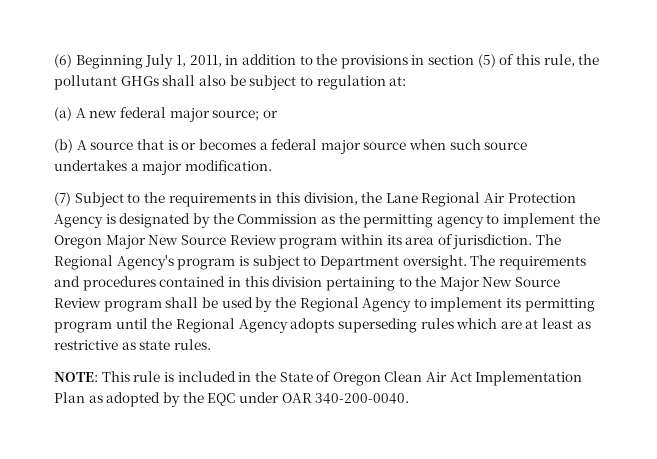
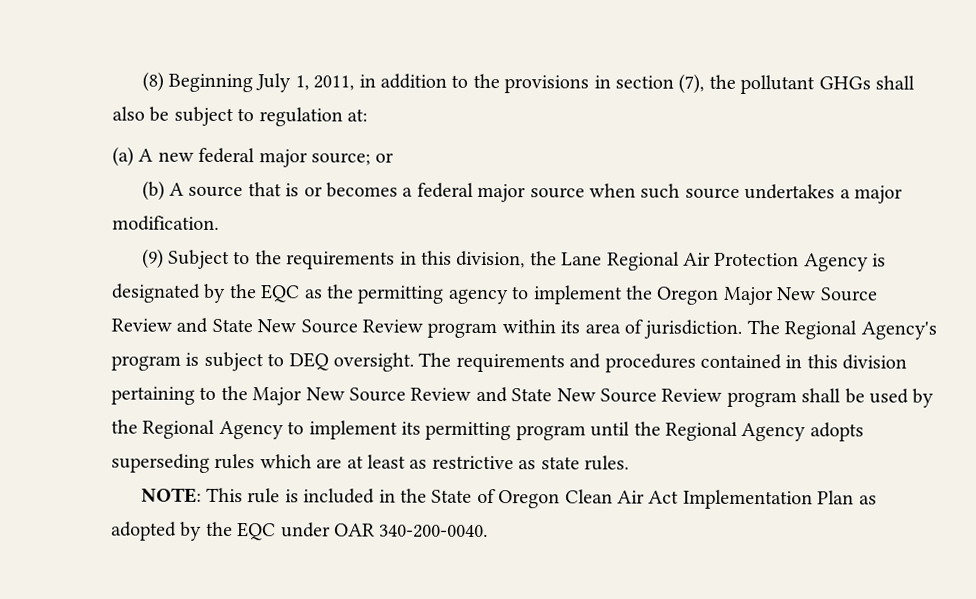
- (6) Beginning July 1, 2011, in addition to the provisions in section (5) of this rule, the pollutant GHGs shall also be subject to regulation at:
+ (8) Beginning July 1, 2011, in addition to the provisions in section (7), the pollutant GHGs shall also be subject to regulation at:
- (7) Subject to the requirements in this division, the Lane Regional Air Protection Agency is designated by the Commission as the permitting agency to implement the Oregon Major New Source Review program within its area of jurisdiction.
+ (9) Subject to the requirements in this division, the Lane Regional Air Protection Agency is designated by the EQC as the permitting agency to implement the Oregon Major New Source Review and State New Source Review program within its area of jurisdiction.
- The Regional Agency's program is subject to Department oversight.
+ The Regional Agency's program is subject to DEQ oversight.
- The requirements and procedures contained in this division pertaining to the Major New Source Review program shall be used by the Regional Agency to implement its permitting program until the Regional Agency adopts superseding rules which are at least as restrictive as state rules.
+ The requirements and procedures contained in this division pertaining to the Major New Source Review and State New Source Review program shall be used by the Regional Agency to implement its permitting program until the Regional Agency adopts superseding rules which are at least as restrictive as state rules.

